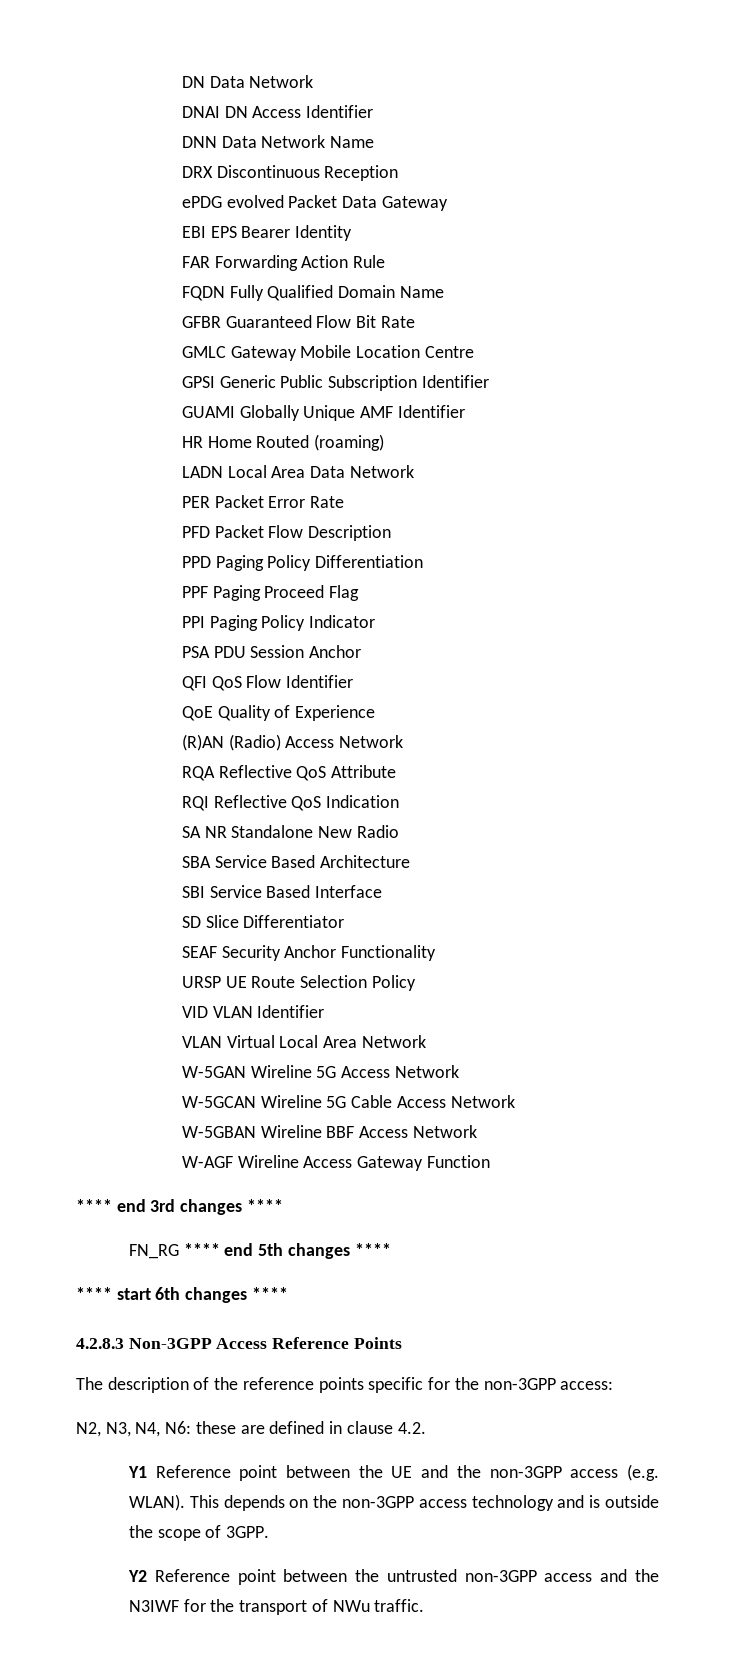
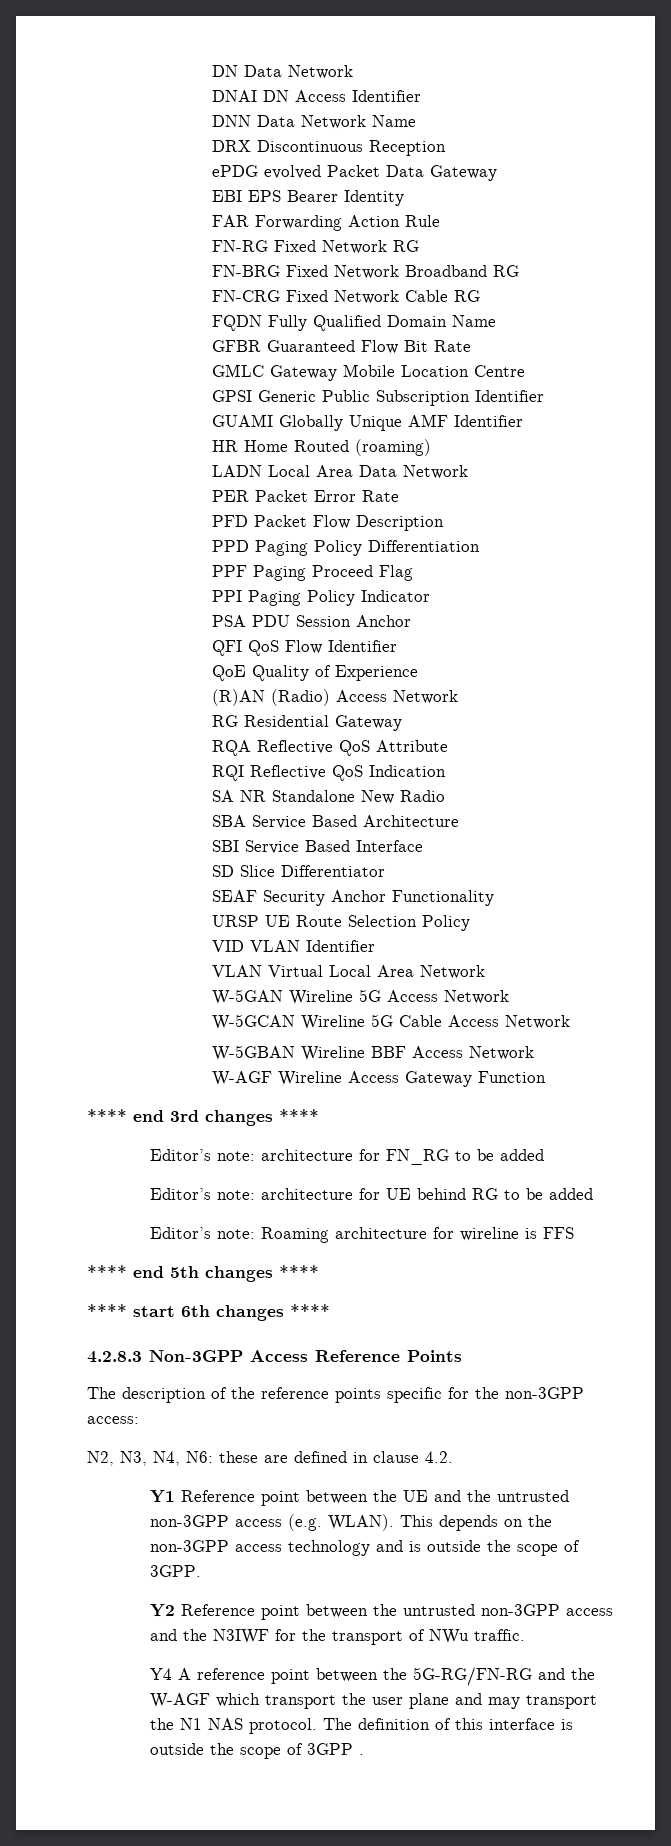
+ FN-RG Fixed Network RG
+ FN-BRG Fixed Network Broadband RG
+ FN-CRG Fixed Network Cable RG
+ RG Residential Gateway
- FN_RG **** end 5th changes ****
+ Editor’s note: architecture for FN_RG to be added
+ Editor’s note: architecture for UE behind RG to be added
+ Editor’s note: Roaming architecture for wireline is FFS
+ **** end 5th changes ****
- Y1 Reference point between the UE and the non-3GPP access (e.g. WLAN).
+ Y1 Reference point between the UE and the untrusted non-3GPP access (e.g. WLAN).
+ Y4 A reference point between the 5G-RG/FN-RG and the W-AGF which transport the user plane and may transport the N1 NAS protocol. The definition of this interface is outside the scope of 3GPP .

